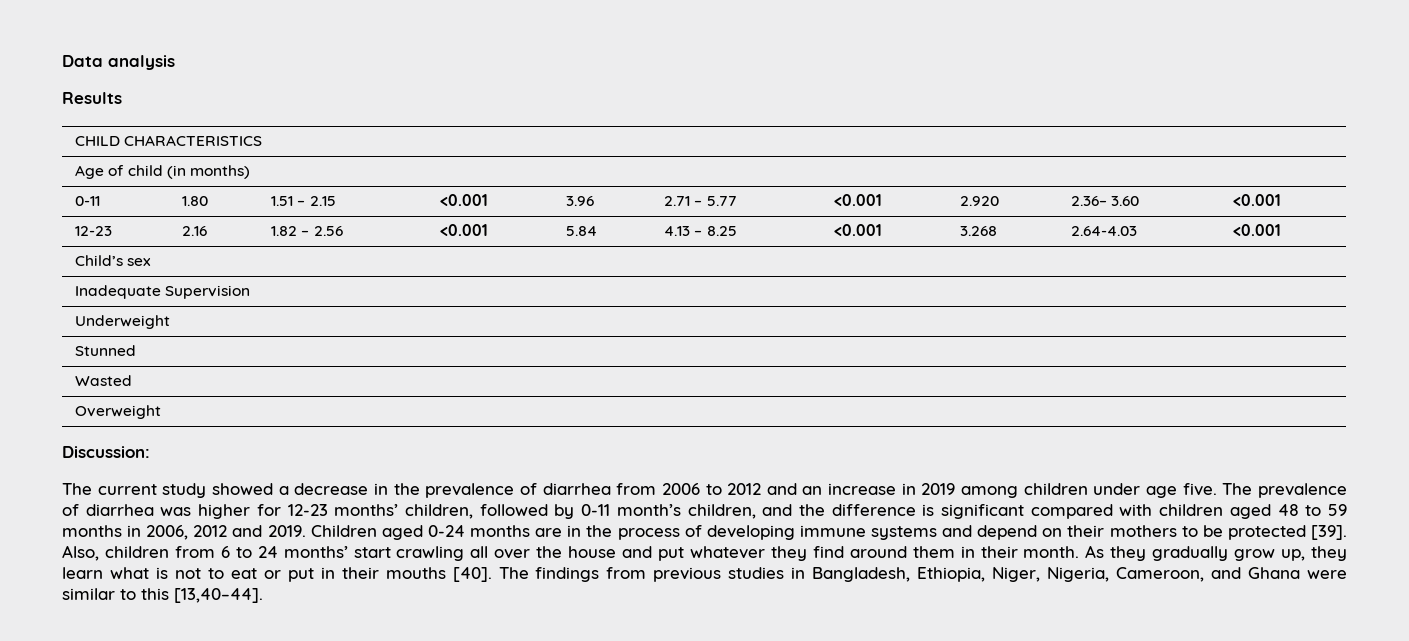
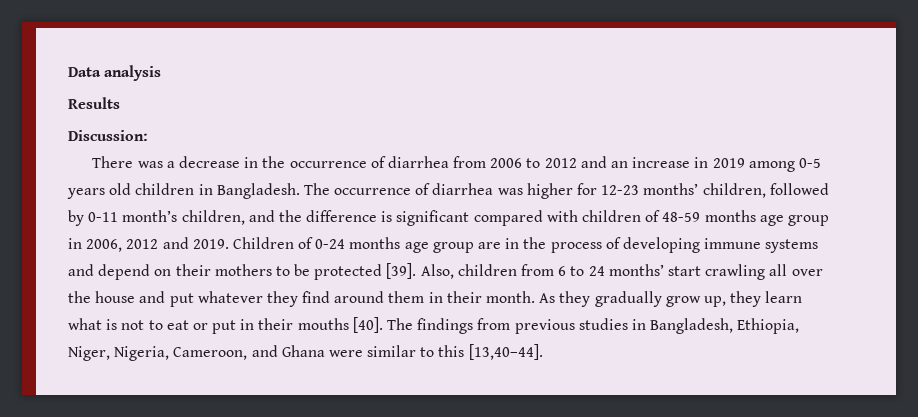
- CHILD CHARACTERISTICS
- Age of child (in months)
- 0-11 | 1.80 | 1.51 – 2.15 | <0.001 | 3.96 | 2.71 – 5.77 | <0.001 | 2.920 | 2.36– 3.60 | <0.001
- 12-23 | 2.16 | 1.82 – 2.56 | <0.001 | 5.84 | 4.13 – 8.25 | <0.001 | 3.268 | 2.64-4.03 | <0.001
- Child’s sex
- Inadequate Supervision
- Underweight
- Stunned
- Wasted
- Overweight
  Discussion:
- The current study showed a decrease in the prevalence of diarrhea from 2006 to 2012 and an increase in 2019 among children under age five. The prevalence of diarrhea was higher for 12-23 months’ children, followed by 0-11 month’s children, and the difference is significant compared with children aged 48 to 59 months in 2006, 2012 and 2019.
+ There was a decrease in the occurrence of diarrhea from 2006 to 2012 and an increase in 2019 among 0-5 years old children in Bangladesh. The occurrence of diarrhea was higher for 12-23 months’ children, followed by 0-11 month’s children, and the difference is significant compared with children of 48-59 months age group in 2006, 2012 and 2019.
- Children aged 0-24 months are in the process of developing immune systems and depend on their mothers to be protected [39].
+ Children of 0-24 months age group are in the process of developing immune systems and depend on their mothers to be protected [39].

